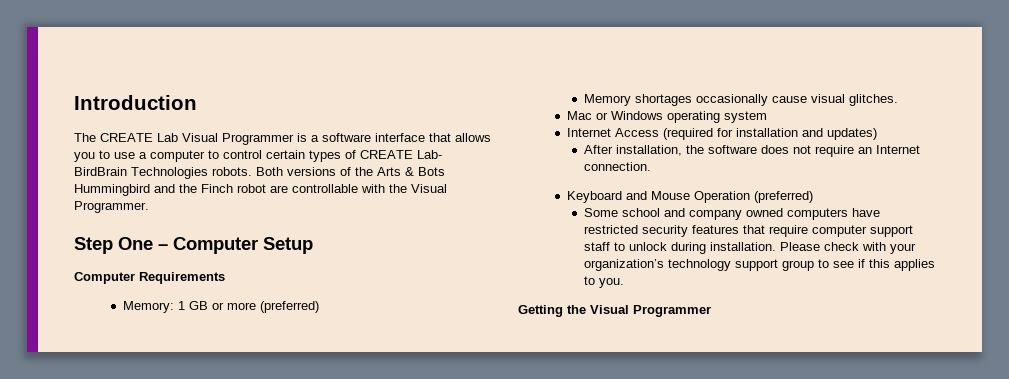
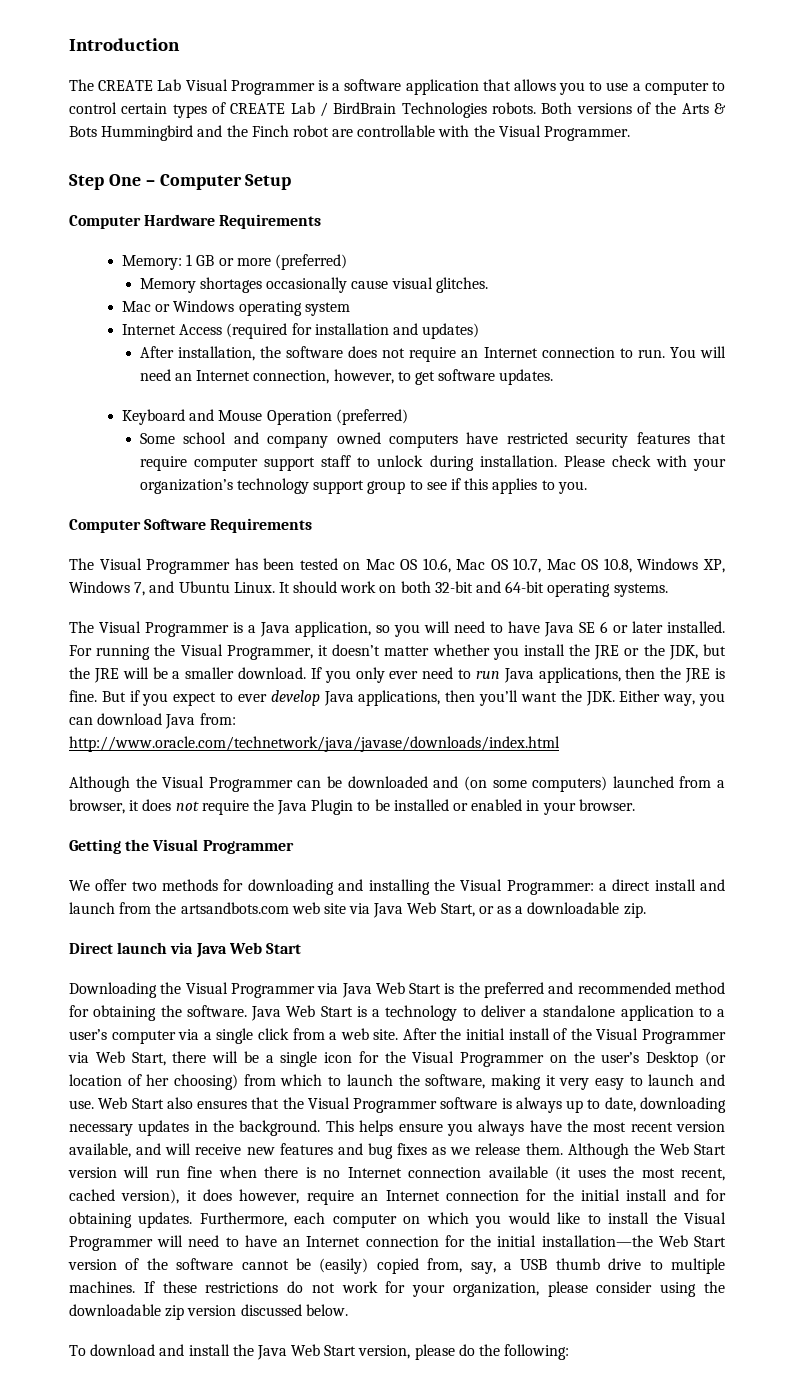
- The CREATE Lab Visual Programmer is a software interface that allows you to use a computer to control certain types of CREATE Lab- BirdBrain Technologies robots.
+ The CREATE Lab Visual Programmer is a software application that allows you to use a computer to control certain types of CREATE Lab / BirdBrain Technologies robots.
- Computer Requirements
+ Computer Hardware Requirements
- After installation, the software does not require an Internet connection.
+ After installation, the software does not require an Internet connection to run. You will need an Internet connection, however, to get software updates.
+ Computer Software Requirements
+ The Visual Programmer has been tested on Mac OS 10.6, Mac OS 10.7, Mac OS 10.8, Windows XP, Windows 7, and Ubuntu Linux. It should work on both 32-bit and 64-bit operating systems.
+ The Visual Programmer is a Java application, so you will need to have Java SE 6 or later installed. For running the Visual Programmer, it doesn’t matter whether you install the JRE or the JDK, but the JRE will be a smaller download. If you only ever need to run Java applications, then the JRE is fine. But if you expect to ever develop Java applications, then you’ll want the JDK. Either way, you can download Java from: http://www.oracle.com/technetwork/java/javase/downloads/index.html
+ Although the Visual Programmer can be downloaded and (on some computers) launched from a browser, it does not require the Java Plugin to be installed or enabled in your browser.
  Getting the Visual Programmer
+ We offer two methods for downloading and installing the Visual Programmer: a direct install and launch from the artsandbots.com web site via Java Web Start, or as a downloadable zip.
+ Direct launch via Java Web Start
+ Downloading the Visual Programmer via Java Web Start is the preferred and recommended method for obtaining the software. Java Web Start is a technology to deliver a standalone application to a user’s computer via a single click from a web site. After the initial install of the Visual Programmer via Web Start, there will be a single icon for the Visual Programmer on the user’s Desktop (or location of her choosing) from which to launch the software, making it very easy to launch and use. Web Start also ensures that the Visual Programmer software is always up to date, downloading necessary updates in the background. This helps ensure you always have the most recent version available, and will receive new features and bug fixes as we release them. Although the Web Start version will run fine when there is no Internet connection available (it uses the most recent, cached version), it does however, require an Internet connection for the initial install and for obtaining updates. Furthermore, each computer on which you would like to install the Visual Programmer will need to have an Internet connection for the initial installation—the Web Start version of the software cannot be (easily) copied from, say, a USB thumb drive to multiple machines. If these restrictions do not work for your organization, please consider using the downloadable zip version discussed below.
+ To download and install the Java Web Start version, please do the following:

